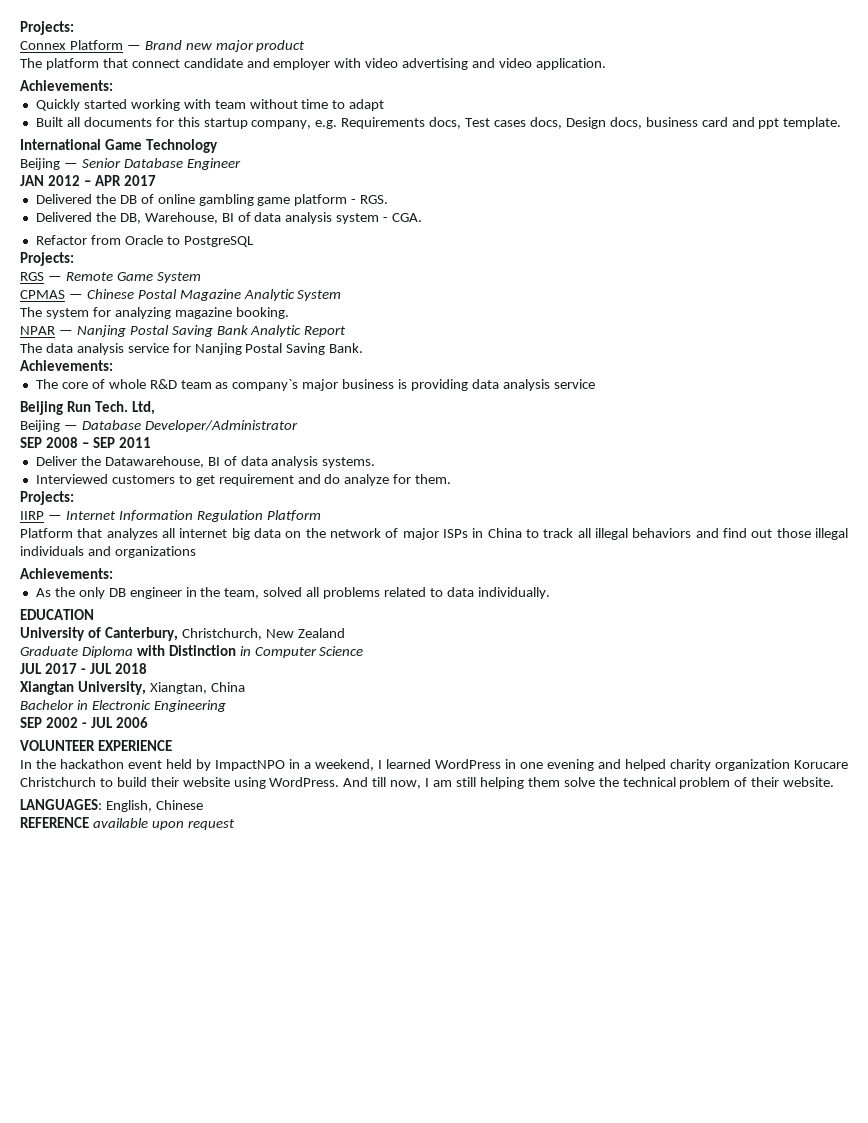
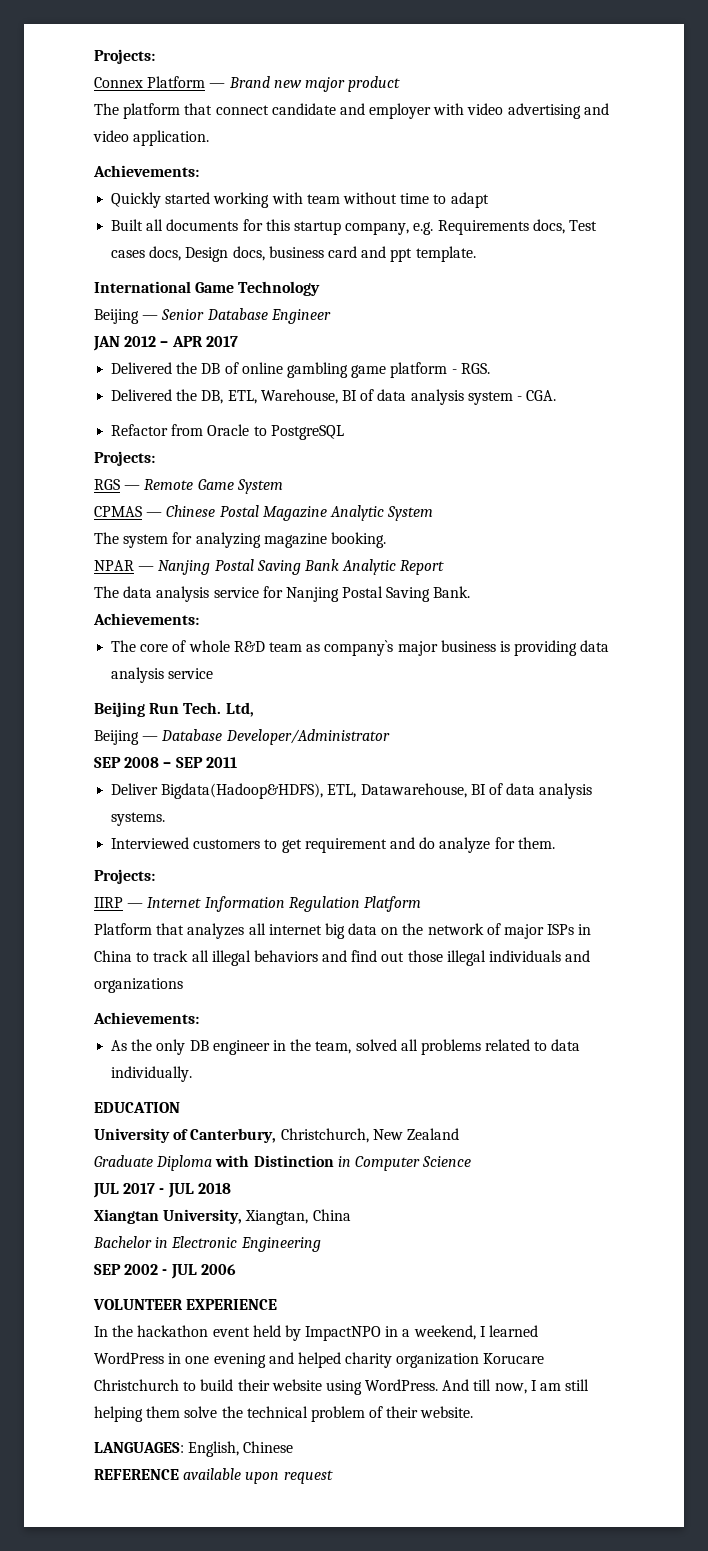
- Delivered the DB, Warehouse, BI of data analysis system - CGA.
+ Delivered the DB, ETL, Warehouse, BI of data analysis system - CGA.
- Deliver the Datawarehouse, BI of data analysis systems.
+ Deliver Bigdata(Hadoop&HDFS), ETL, Datawarehouse, BI of data analysis systems.

